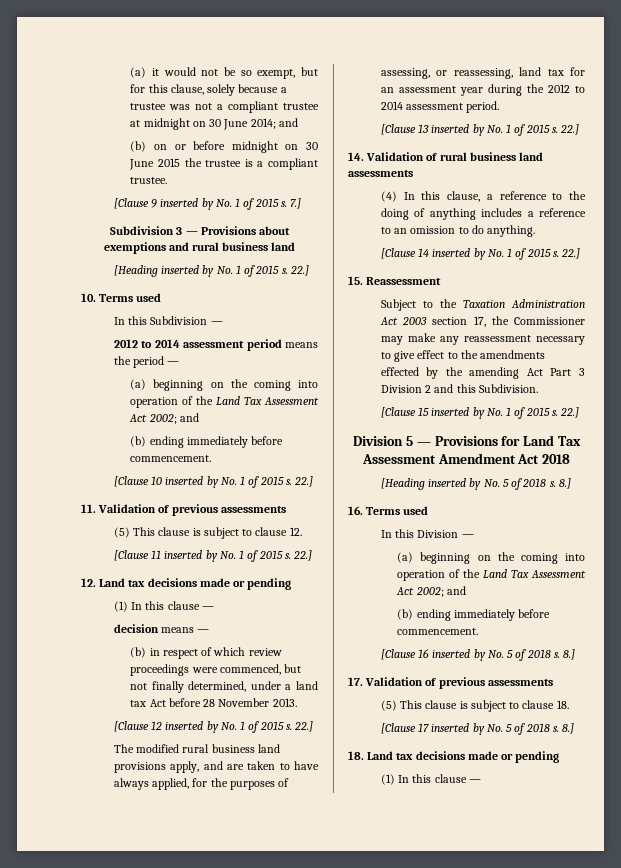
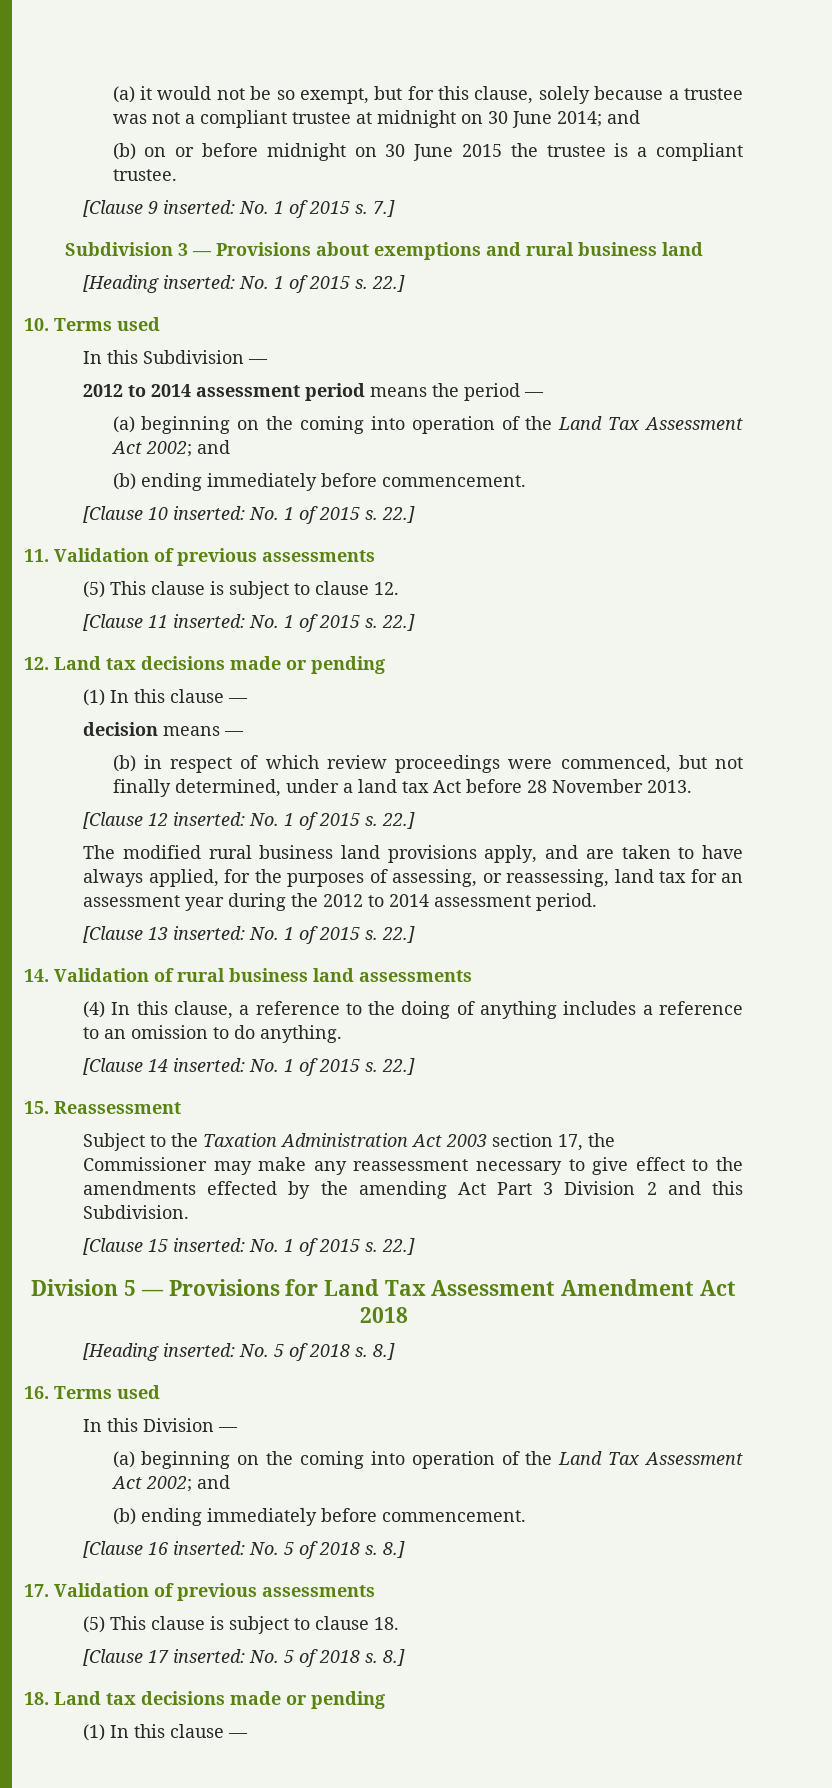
- [Clause 9 inserted by No. 1 of 2015 s.
+ [Clause 9 inserted: No. 1 of 2015 s.
- [Heading inserted by No. 1 of 2015 s.
+ [Heading inserted: No. 1 of 2015 s.
- [Clause 10 inserted by No. 1 of 2015 s.
+ [Clause 10 inserted: No. 1 of 2015 s.
- [Clause 11 inserted by No. 1 of 2015 s.
+ [Clause 11 inserted: No. 1 of 2015 s.
- [Clause 12 inserted by No. 1 of 2015 s.
+ [Clause 12 inserted: No. 1 of 2015 s.
- [Clause 13 inserted by No. 1 of 2015 s.
+ [Clause 13 inserted: No. 1 of 2015 s.
- [Clause 14 inserted by No. 1 of 2015 s.
+ [Clause 14 inserted: No. 1 of 2015 s.
- [Clause 15 inserted by No. 1 of 2015 s.
+ [Clause 15 inserted: No. 1 of 2015 s.
- [Heading inserted by No. 5 of 2018 s.
+ [Heading inserted: No. 5 of 2018 s.
- [Clause 16 inserted by No. 5 of 2018 s.
+ [Clause 16 inserted: No. 5 of 2018 s.
- [Clause 17 inserted by No. 5 of 2018 s.
+ [Clause 17 inserted: No. 5 of 2018 s.

